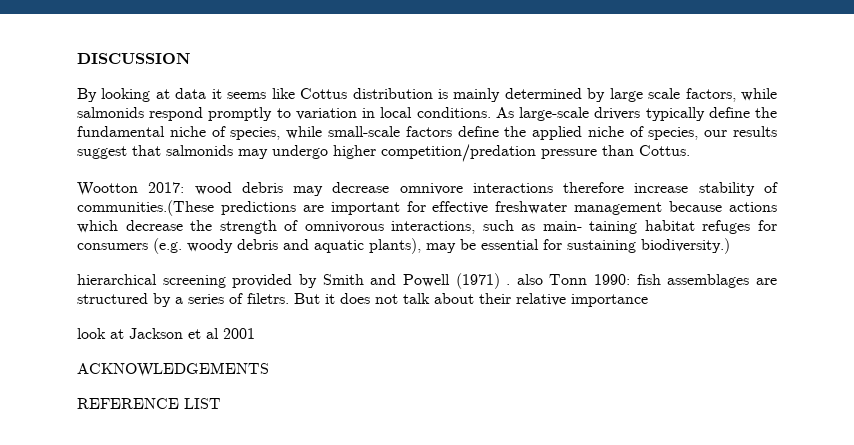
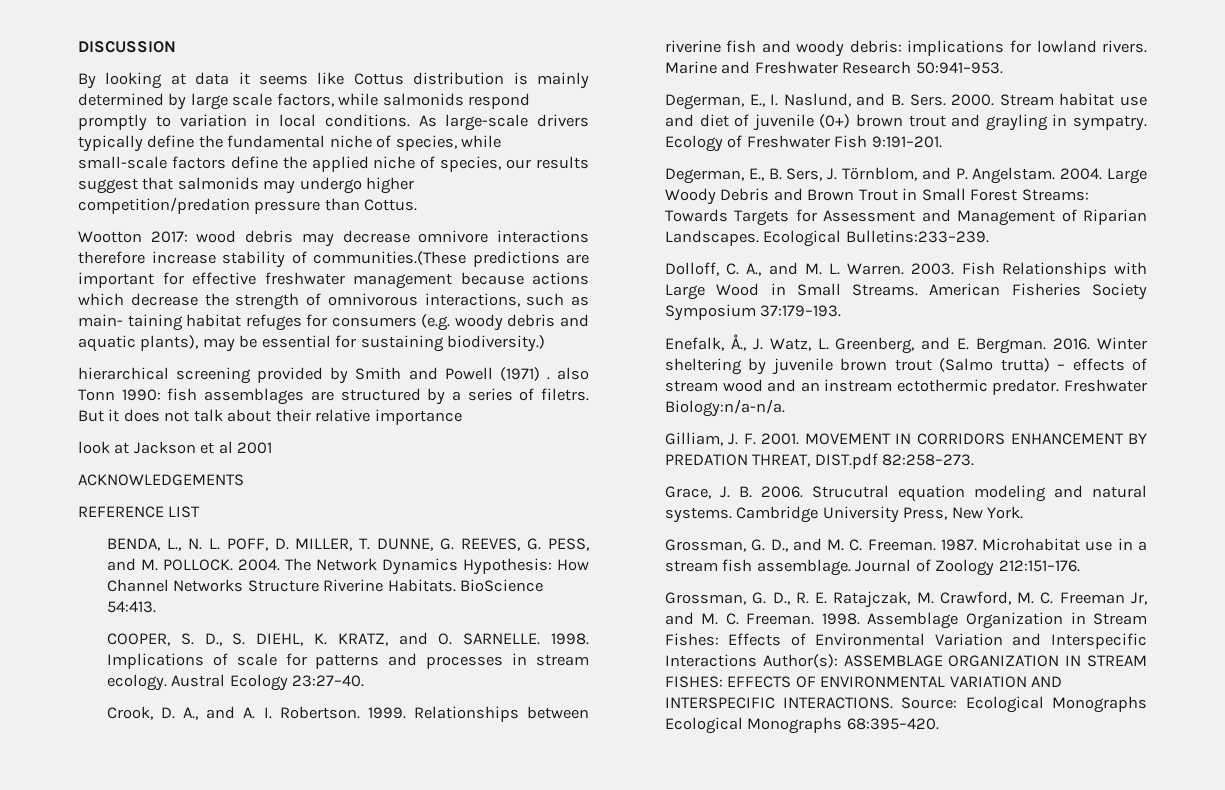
+ BENDA, L., N. L. POFF, D. MILLER, T. DUNNE, G. REEVES, G. PESS, and M. POLLOCK. 2004. The Network Dynamics Hypothesis: How Channel Networks Structure Riverine Habitats. BioScience 54:413.
+ COOPER, S. D., S. DIEHL, K. KRATZ, and O. SARNELLE. 1998. Implications of scale for patterns and processes in stream ecology. Austral Ecology 23:27–40.
+ Crook, D. A., and A. I. Robertson. 1999. Relationships between riverine fish and woody debris: implications for lowland rivers. Marine and Freshwater Research 50:941–953.
+ Degerman, E., I. Naslund, and B. Sers. 2000. Stream habitat use and diet of juvenile (0+) brown trout and grayling in sympatry. Ecology of Freshwater Fish 9:191–201.
+ Degerman, E., B. Sers, J. Törnblom, and P. Angelstam. 2004. Large Woody Debris and Brown Trout in Small Forest Streams: Towards Targets for Assessment and Management of Riparian Landscapes. Ecological Bulletins:233–239.
+ Dolloff, C. A., and M. L. Warren. 2003. Fish Relationships with Large Wood in Small Streams. American Fisheries Society Symposium 37:179–193.
+ Enefalk, Å., J. Watz, L. Greenberg, and E. Bergman. 2016. Winter sheltering by juvenile brown trout (Salmo trutta) – effects of stream wood and an instream ectothermic predator. Freshwater Biology:n/a-n/a.
+ Gilliam, J. F. 2001. MOVEMENT IN CORRIDORS ENHANCEMENT BY PREDATION THREAT, DIST.pdf 82:258–273.
+ Grace, J. B. 2006. Strucutral equation modeling and natural systems. Cambridge University Press, New York.
+ Grossman, G. D., and M. C. Freeman. 1987. Microhabitat use in a stream fish assemblage. Journal of Zoology 212:151–176.
+ Grossman, G. D., R. E. Ratajczak, M. Crawford, M. C. Freeman Jr, and M. C. Freeman. 1998. Assemblage Organization in Stream Fishes: Effects of Environmental Variation and Interspecific Interactions Author(s): ASSEMBLAGE ORGANIZATION IN STREAM FISHES: EFFECTS OF ENVIRONMENTAL VARIATION AND INTERSPECIFIC INTERACTIONS. Source: Ecological Monographs Ecological Monographs 68:395–420.

